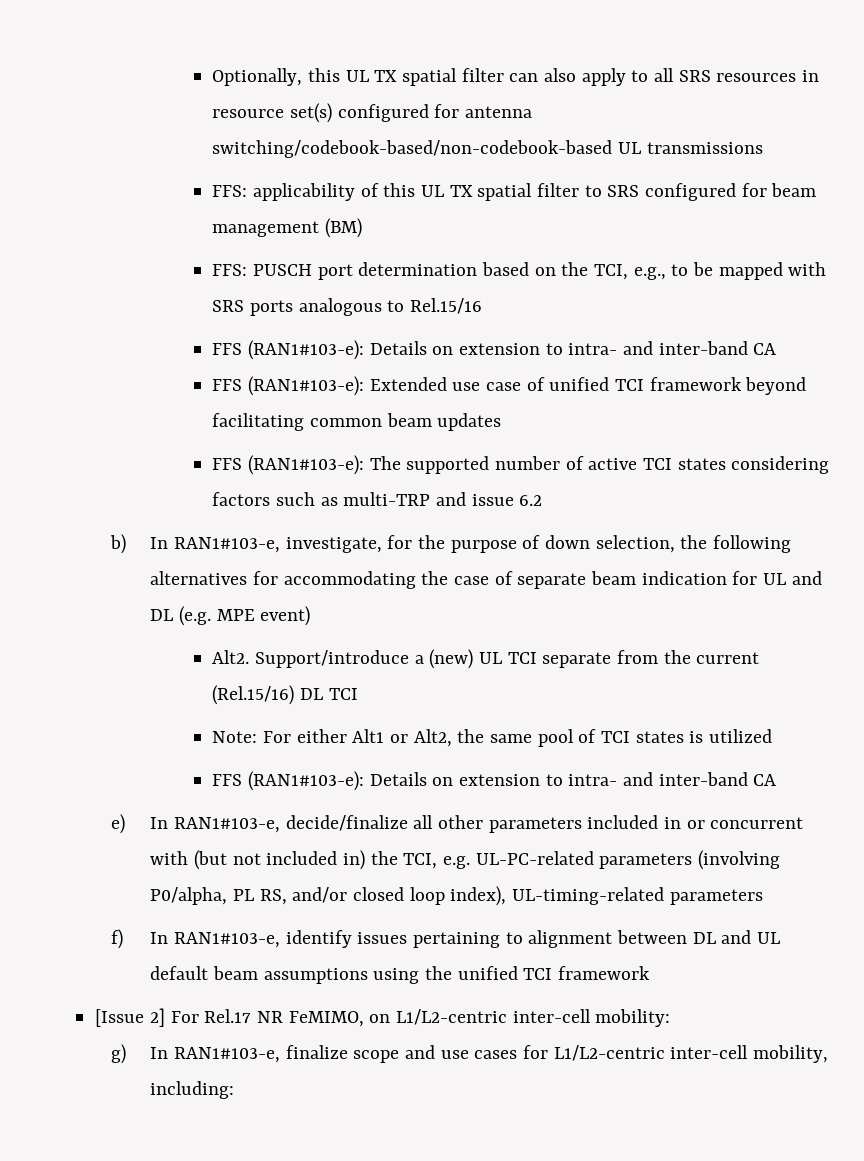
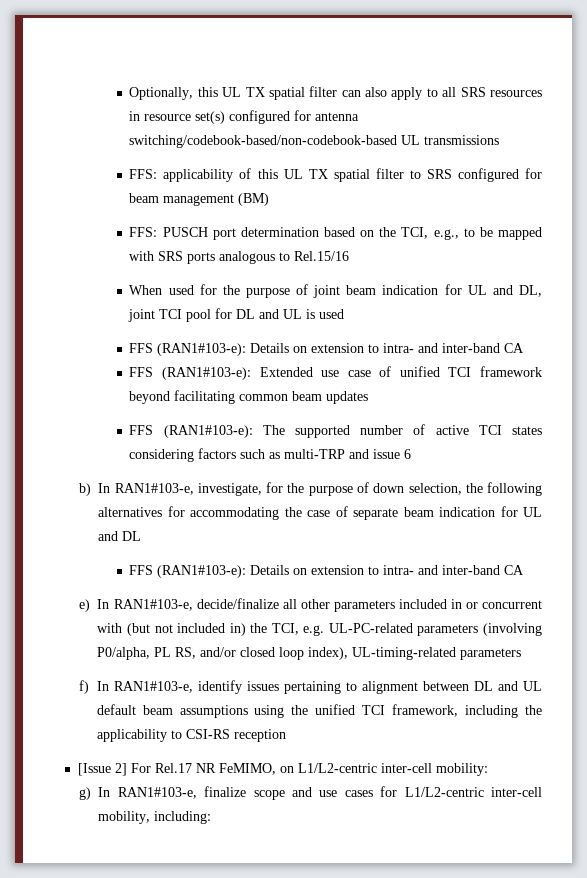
+ When used for the purpose of joint beam indication for UL and DL, joint TCI pool for DL and UL is used
- FFS (RAN1#103-e): The supported number of active TCI states considering factors such as multi-TRP and issue 6.2
+ FFS (RAN1#103-e): The supported number of active TCI states considering factors such as multi-TRP and issue 6
- b) In RAN1#103-e, investigate, for the purpose of down selection, the following alternatives for accommodating the case of separate beam indication for UL and DL (e.g. MPE event)
- Alt2. Support/introduce a (new) UL TCI separate from the current (Rel.15/16) DL TCI
- Note: For either Alt1 or Alt2, the same pool of TCI states is utilized
+ b) In RAN1#103-e, investigate, for the purpose of down selection, the following alternatives for accommodating the case of separate beam indication for UL and DL
- f) In RAN1#103-e, identify issues pertaining to alignment between DL and UL default beam assumptions using the unified TCI framework
+ f) In RAN1#103-e, identify issues pertaining to alignment between DL and UL default beam assumptions using the unified TCI framework, including the applicability to CSI-RS reception

